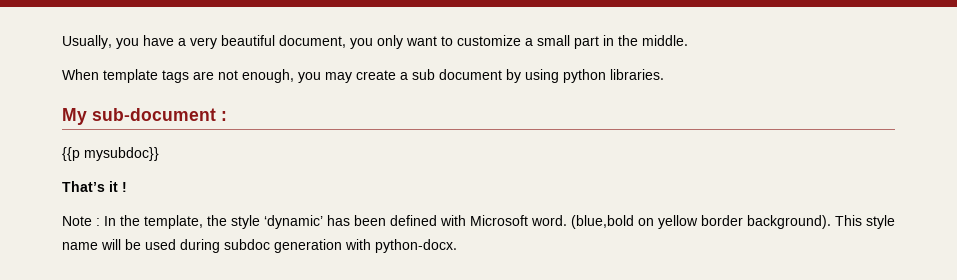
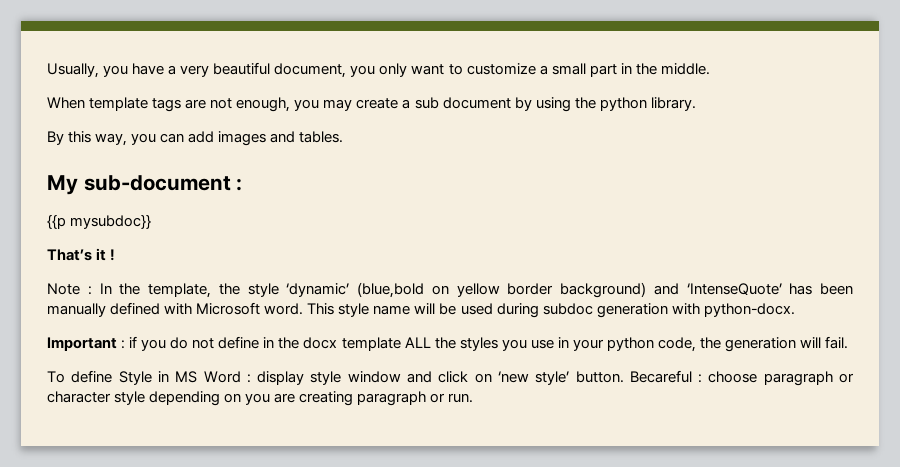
- When template tags are not enough, you may create a sub document by using python libraries.
+ When template tags are not enough, you may create a sub document by using the python library.
+ By this way, you can add images and tables.
- Note : In the template, the style ‘dynamic’ has been defined with Microsoft word.
+ Note : In the template, the style ‘dynamic’ (blue,bold on yellow border background) and ‘IntenseQuote’ has been manually defined with Microsoft word.
- (blue,bold on yellow border background).
+ Important : if you do not define in the docx template ALL the styles you use in your python code, the generation will fail.
+ To define Style in MS Word : display style window and click on ‘new style’ button. Becareful : choose paragraph or character style depending on you are creating paragraph or run.

